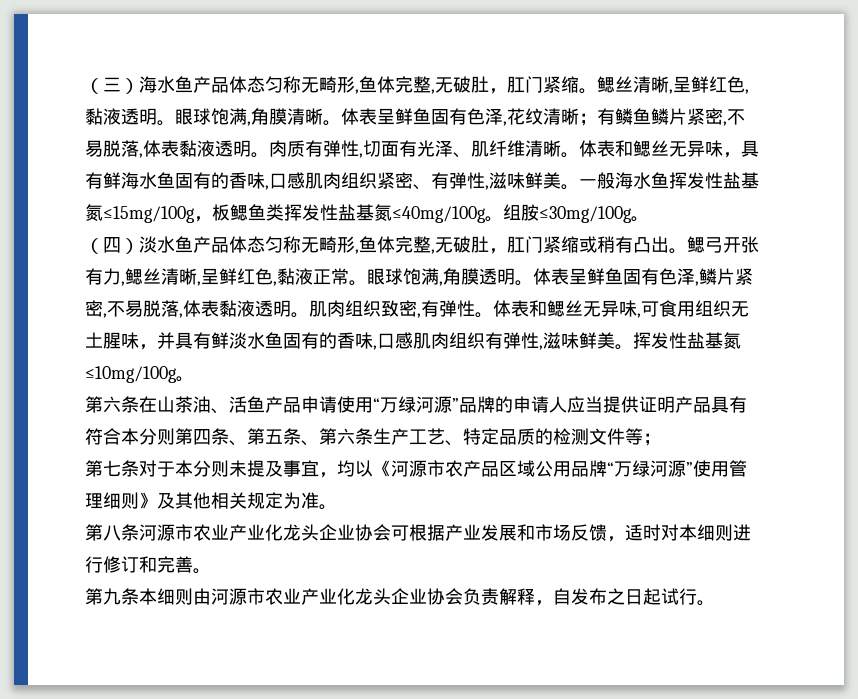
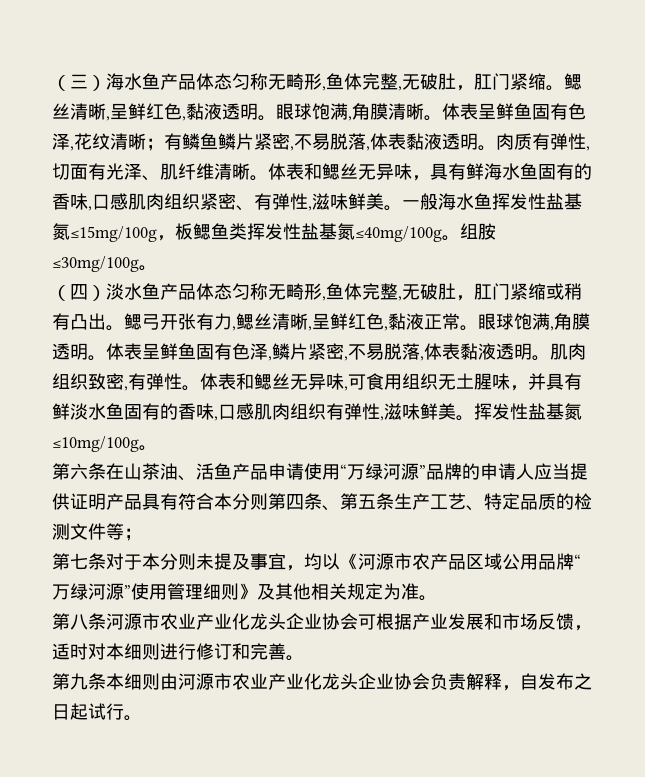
- 第六条在山茶油、活鱼产品申请使用“万绿河源”品牌的申请人应当提供证明产品具有符合本分则第四条、第五条、第六条生产工艺、特定品质的检测文件等；
+ 第六条在山茶油、活鱼产品申请使用“万绿河源”品牌的申请人应当提供证明产品具有符合本分则第四条、第五条生产工艺、特定品质的检测文件等；

